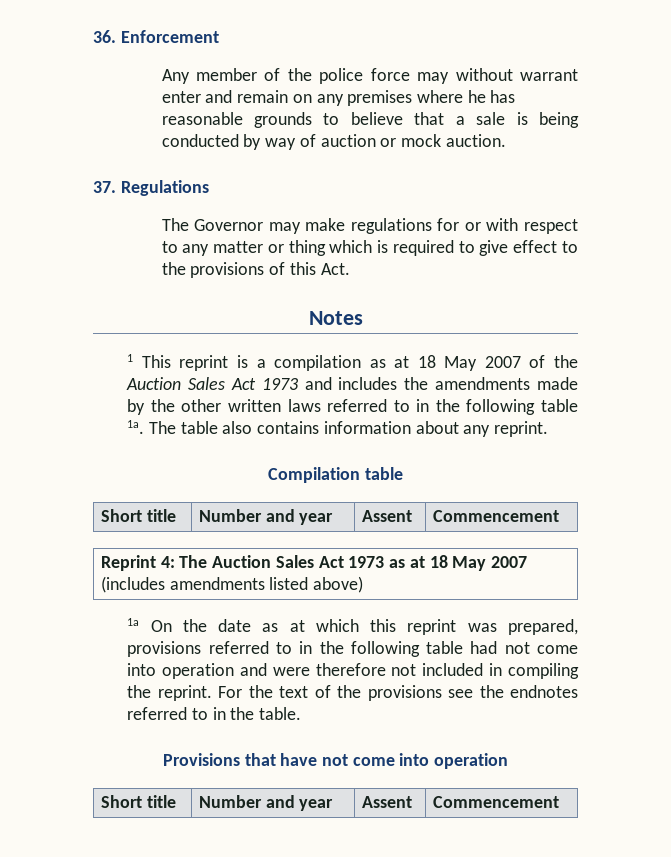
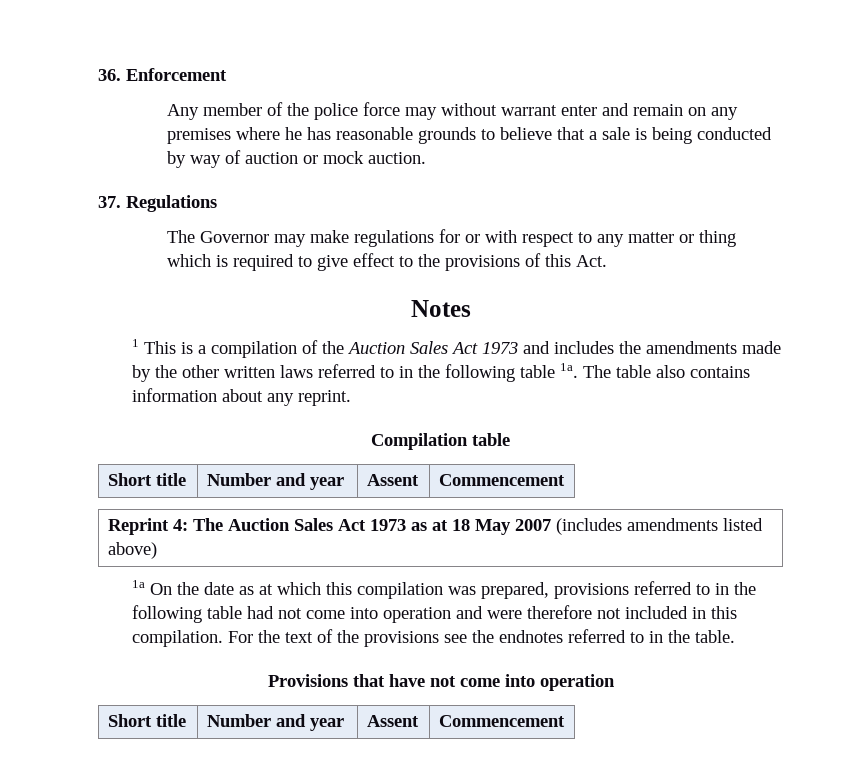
- 1 This reprint is a compilation as at 18 May 2007 of the Auction Sales Act 1973 and includes the amendments made by the other written laws referred to in the following table 1a.
+ 1 This is a compilation of the Auction Sales Act 1973 and includes the amendments made by the other written laws referred to in the following table 1a.
- 1a On the date as at which this reprint was prepared, provisions referred to in the following table had not come into operation and were therefore not included in compiling the reprint.
+ 1a On the date as at which this compilation was prepared, provisions referred to in the following table had not come into operation and were therefore not included in this compilation.

